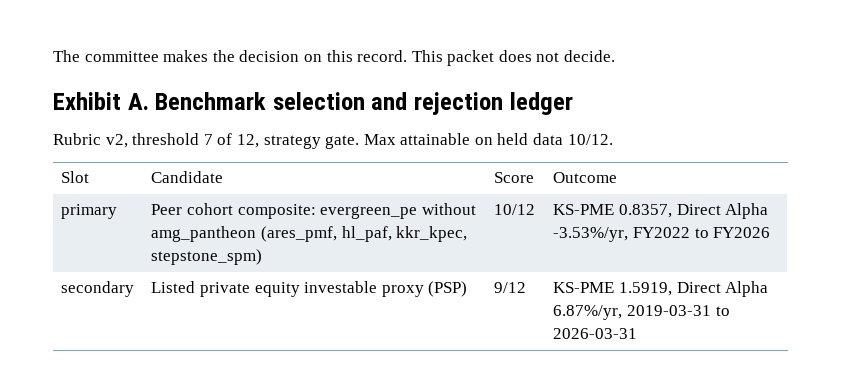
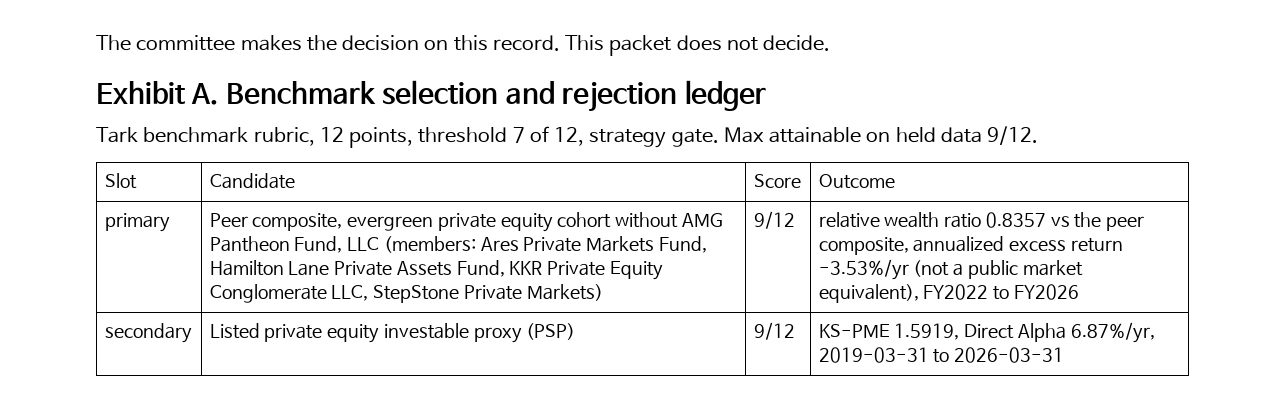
- Rubric v2, threshold 7 of 12, strategy gate.
+ Tark benchmark rubric, 12 points, threshold 7 of 12, strategy gate.
- Max attainable on held data 10/12.
+ Max attainable on held data 9/12.
- Peer cohort composite: evergreen_pe without amg_pantheon (ares_pmf, hl_paf, kkr_kpec, stepstone_spm) | 10/12 | KS-PME 0.8357, Direct Alpha -3.53%/yr, FY2022 to FY2026
+ Peer composite, evergreen private equity cohort without AMG Pantheon Fund, LLC (members: Ares Private Markets Fund, Hamilton Lane Private Assets Fund, KKR Private Equity Conglomerate LLC, StepStone Private Markets) | 9/12 | relative wealth ratio 0.8357 vs the peer composite, annualized excess return -3.53%/yr (not a public market equivalent), FY2022 to FY2026

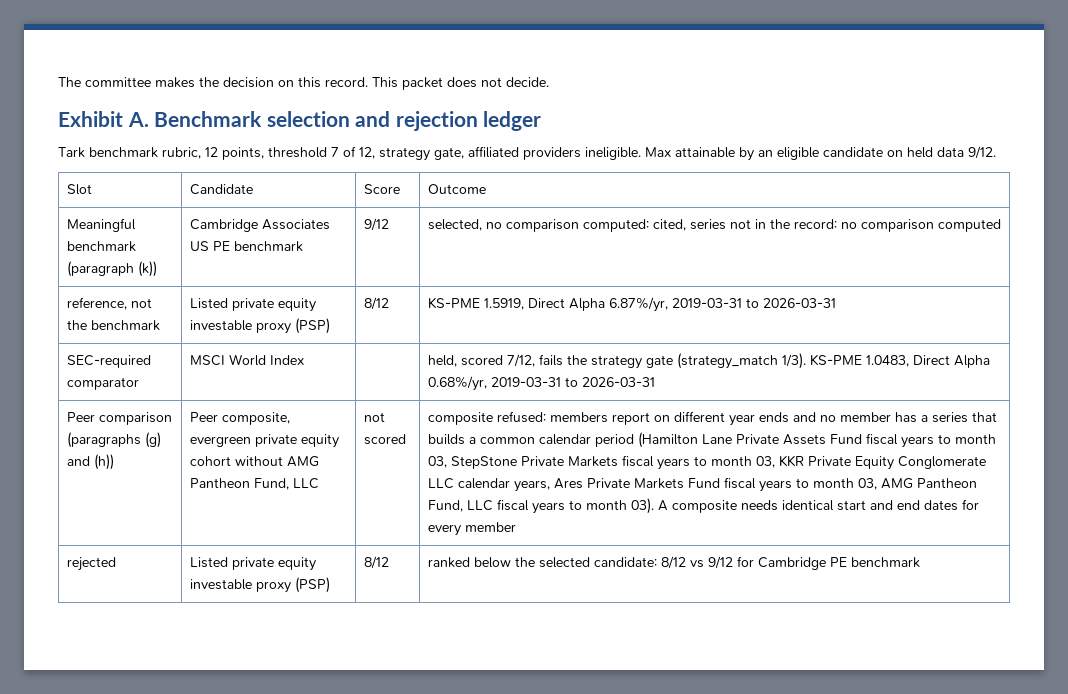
- Tark benchmark rubric, 12 points, threshold 7 of 12, strategy gate. Max attainable on held data 9/12.
+ Tark benchmark rubric, 12 points, threshold 7 of 12, strategy gate, affiliated providers ineligible. Max attainable by an eligible candidate on held data 9/12.
- primary
+ Meaningful benchmark (paragraph (k)) | Cambridge Associates US PE benchmark | 9/12 | selected, no comparison computed: cited, series not in the record: no comparison computed
+ reference, not the benchmark | Listed private equity investable proxy (PSP) | 8/12 | KS-PME 1.5919, Direct Alpha 6.87%/yr, 2019-03-31 to 2026-03-31
+ SEC-required comparator | MSCI World Index | | held, scored 7/12, fails the strategy gate (strategy_match 1/3). KS-PME 1.0483, Direct Alpha 0.68%/yr, 2019-03-31 to 2026-03-31
+ Peer comparison (paragraphs (g) and (h))
- Peer composite, evergreen private equity cohort without AMG Pantheon Fund, LLC (members: Ares Private Markets Fund, Hamilton Lane Private Assets Fund, KKR Private Equity Conglomerate LLC, StepStone Private Markets) | 9/12 | relative wealth ratio 0.8357 vs the peer composite, annualized excess return -3.53%/yr (not a public market equivalent), FY2022 to FY2026
- secondary | Listed private equity investable proxy (PSP) | 9/12 | KS-PME 1.5919, Direct Alpha 6.87%/yr, 2019-03-31 to 2026-03-31
+ Peer composite, evergreen private equity cohort without AMG Pantheon Fund, LLC | not scored | composite refused: members report on different year ends and no member has a series that builds a common calendar period (Hamilton Lane Private Assets Fund fiscal years to month 03, StepStone Private Markets fiscal years to month 03, KKR Private Equity Conglomerate LLC calendar years, Ares Private Markets Fund fiscal years to month 03, AMG Pantheon Fund, LLC fiscal years to month 03). A composite needs identical start and end dates for every member
+ rejected | Listed private equity investable proxy (PSP) | 8/12 | ranked below the selected candidate: 8/12 vs 9/12 for Cambridge PE benchmark

